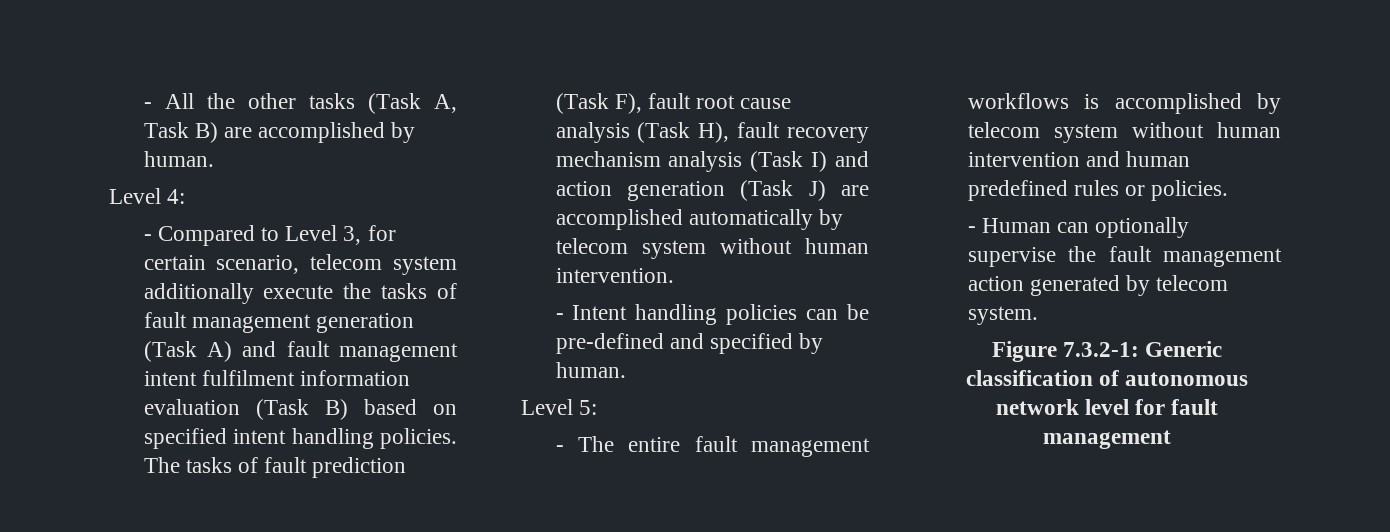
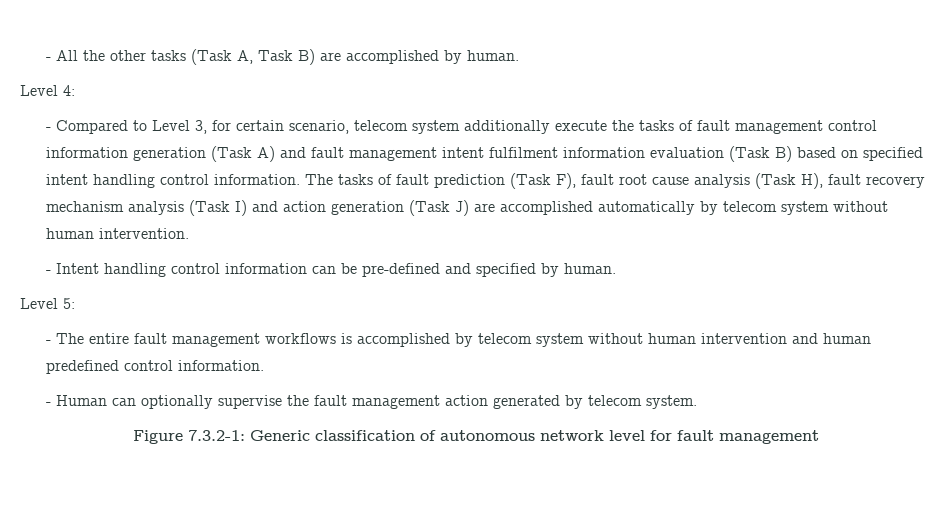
- - Compared to Level 3, for certain scenario, telecom system additionally execute the tasks of fault management generation (Task A) and fault management intent fulfilment information evaluation (Task B) based on specified intent handling policies.
+ - Compared to Level 3, for certain scenario, telecom system additionally execute the tasks of fault management control information generation (Task A) and fault management intent fulfilment information evaluation (Task B) based on specified intent handling control information.
- - Intent handling policies can be pre-defined and specified by human.
+ - Intent handling control information can be pre-defined and specified by human.
- - The entire fault management workflows is accomplished by telecom system without human intervention and human predefined rules or policies.
+ - The entire fault management workflows is accomplished by telecom system without human intervention and human predefined control information.

